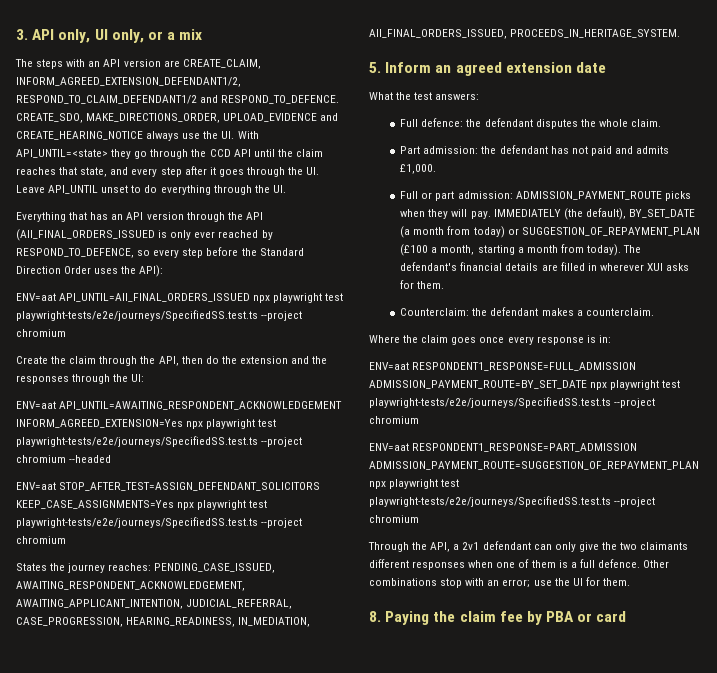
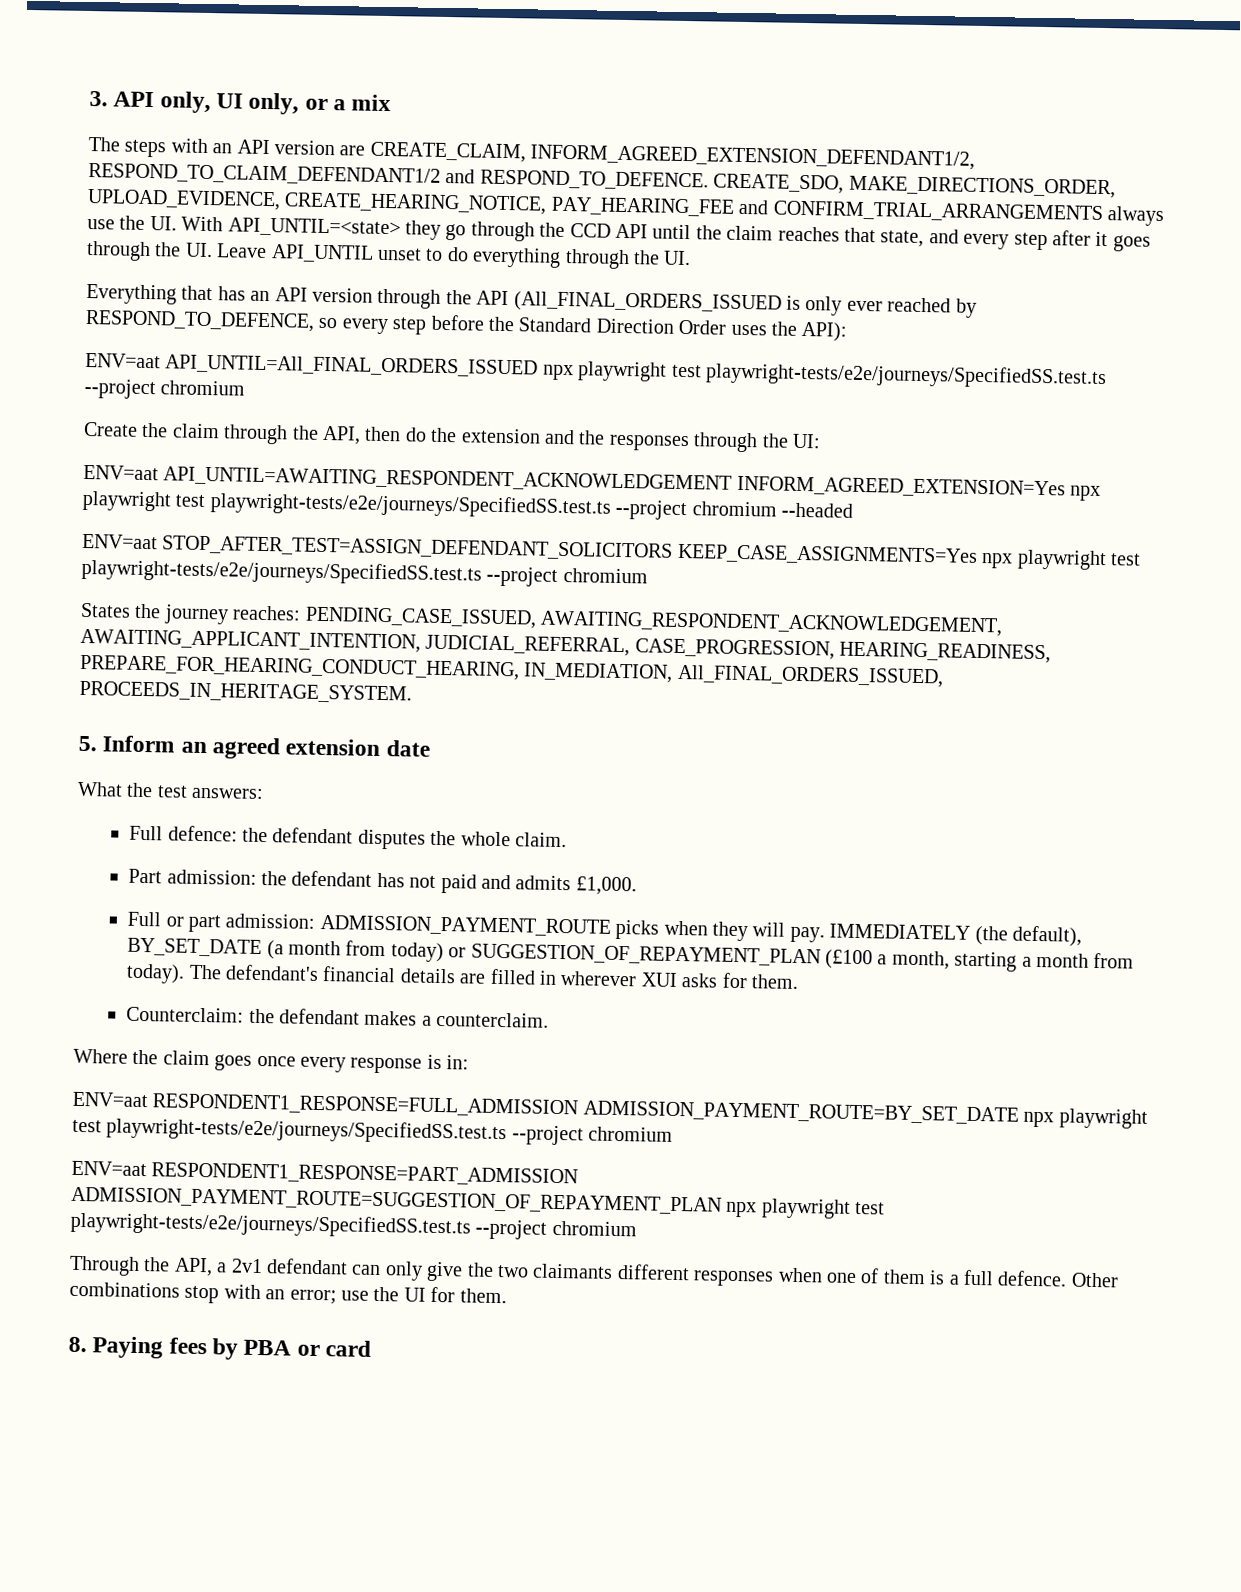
- CREATE_SDO, MAKE_DIRECTIONS_ORDER, UPLOAD_EVIDENCE and CREATE_HEARING_NOTICE always use the UI. With API_UNTIL=<state> they go through the CCD API until the claim reaches that state, and every step after it goes through the UI. Leave API_UNTIL unset to do everything through the UI.
+ CREATE_SDO, MAKE_DIRECTIONS_ORDER, UPLOAD_EVIDENCE, CREATE_HEARING_NOTICE, PAY_HEARING_FEE and CONFIRM_TRIAL_ARRANGEMENTS always use the UI. With API_UNTIL=<state> they go through the CCD API until the claim reaches that state, and every step after it goes through the UI. Leave API_UNTIL unset to do everything through the UI.
- States the journey reaches: PENDING_CASE_ISSUED, AWAITING_RESPONDENT_ACKNOWLEDGEMENT, AWAITING_APPLICANT_INTENTION, JUDICIAL_REFERRAL, CASE_PROGRESSION, HEARING_READINESS, IN_MEDIATION, All_FINAL_ORDERS_ISSUED, PROCEEDS_IN_HERITAGE_SYSTEM.
+ States the journey reaches: PENDING_CASE_ISSUED, AWAITING_RESPONDENT_ACKNOWLEDGEMENT, AWAITING_APPLICANT_INTENTION, JUDICIAL_REFERRAL, CASE_PROGRESSION, HEARING_READINESS, PREPARE_FOR_HEARING_CONDUCT_HEARING, IN_MEDIATION, All_FINAL_ORDERS_ISSUED, PROCEEDS_IN_HERITAGE_SYSTEM.
- 8. Paying the claim fee by PBA or card
+ 8. Paying fees by PBA or card

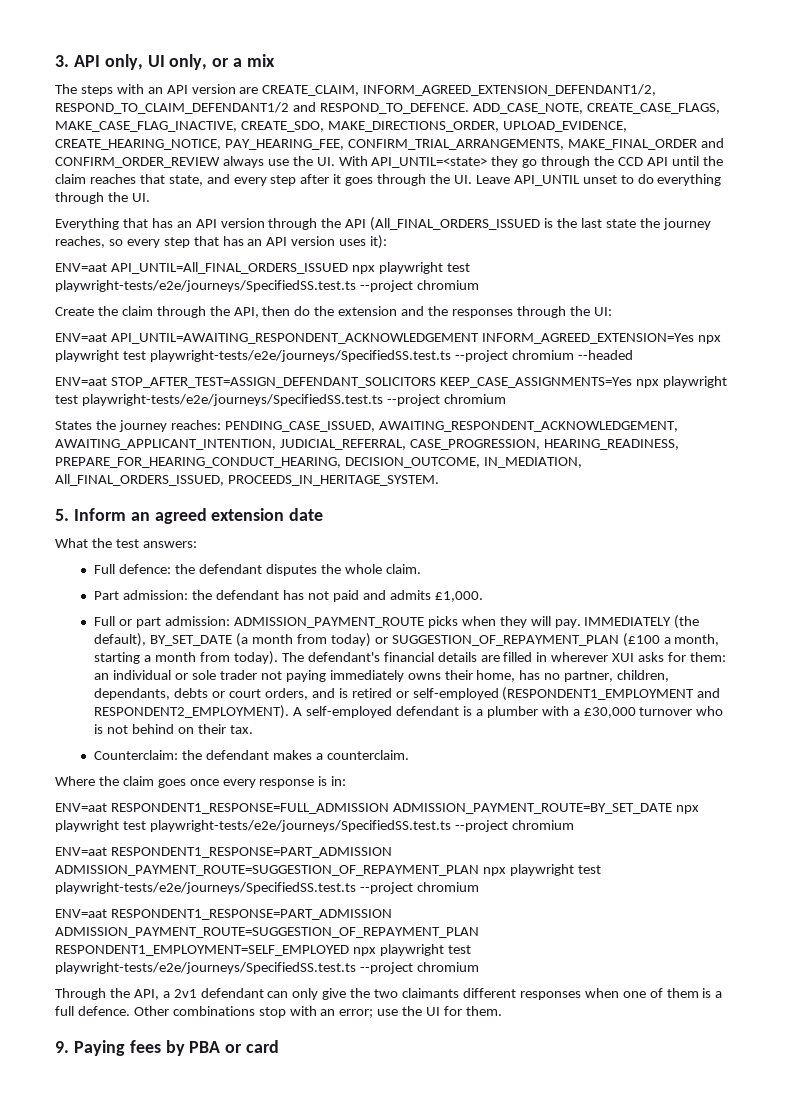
- CREATE_SDO, MAKE_DIRECTIONS_ORDER, UPLOAD_EVIDENCE, CREATE_HEARING_NOTICE, PAY_HEARING_FEE and CONFIRM_TRIAL_ARRANGEMENTS always use the UI. With API_UNTIL=<state> they go through the CCD API until the claim reaches that state, and every step after it goes through the UI. Leave API_UNTIL unset to do everything through the UI.
+ ADD_CASE_NOTE, CREATE_CASE_FLAGS, MAKE_CASE_FLAG_INACTIVE, CREATE_SDO, MAKE_DIRECTIONS_ORDER, UPLOAD_EVIDENCE, CREATE_HEARING_NOTICE, PAY_HEARING_FEE, CONFIRM_TRIAL_ARRANGEMENTS, MAKE_FINAL_ORDER and CONFIRM_ORDER_REVIEW always use the UI. With API_UNTIL=<state> they go through the CCD API until the claim reaches that state, and every step after it goes through the UI. Leave API_UNTIL unset to do everything through the UI.
- Everything that has an API version through the API (All_FINAL_ORDERS_ISSUED is only ever reached by RESPOND_TO_DEFENCE, so every step before the Standard Direction Order uses the API):
+ Everything that has an API version through the API (All_FINAL_ORDERS_ISSUED is the last state the journey reaches, so every step that has an API version uses it):
- States the journey reaches: PENDING_CASE_ISSUED, AWAITING_RESPONDENT_ACKNOWLEDGEMENT, AWAITING_APPLICANT_INTENTION, JUDICIAL_REFERRAL, CASE_PROGRESSION, HEARING_READINESS, PREPARE_FOR_HEARING_CONDUCT_HEARING, IN_MEDIATION, All_FINAL_ORDERS_ISSUED, PROCEEDS_IN_HERITAGE_SYSTEM.
+ States the journey reaches: PENDING_CASE_ISSUED, AWAITING_RESPONDENT_ACKNOWLEDGEMENT, AWAITING_APPLICANT_INTENTION, JUDICIAL_REFERRAL, CASE_PROGRESSION, HEARING_READINESS, PREPARE_FOR_HEARING_CONDUCT_HEARING, DECISION_OUTCOME, IN_MEDIATION, All_FINAL_ORDERS_ISSUED, PROCEEDS_IN_HERITAGE_SYSTEM.
- The defendant's financial details are filled in wherever XUI asks for them.
+ The defendant's financial details are filled in wherever XUI asks for them: an individual or sole trader not paying immediately owns their home, has no partner, children, dependants, debts or court orders, and is retired or self-employed (RESPONDENT1_EMPLOYMENT and RESPONDENT2_EMPLOYMENT). A self-employed defendant is a plumber with a £30,000 turnover who is not behind on their tax.
+ ENV=aat RESPONDENT1_RESPONSE=PART_ADMISSION ADMISSION_PAYMENT_ROUTE=SUGGESTION_OF_REPAYMENT_PLAN RESPONDENT1_EMPLOYMENT=SELF_EMPLOYED npx playwright test playwright-tests/e2e/journeys/SpecifiedSS.test.ts --project chromium
- 8. Paying fees by PBA or card
+ 9. Paying fees by PBA or card

